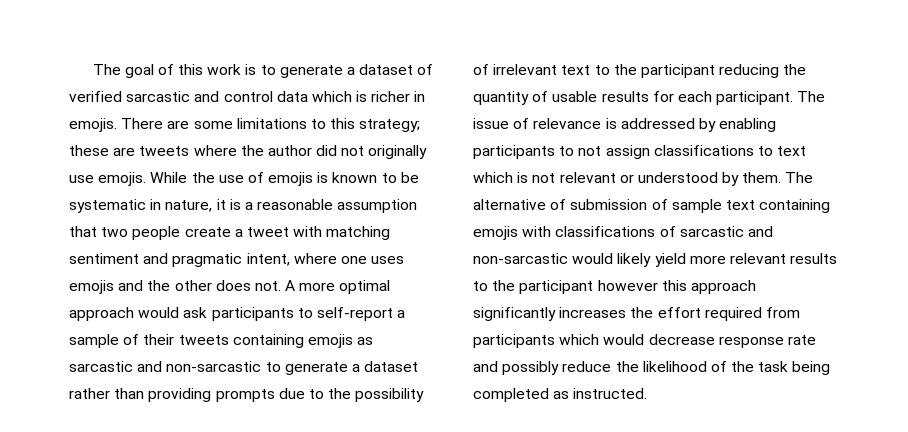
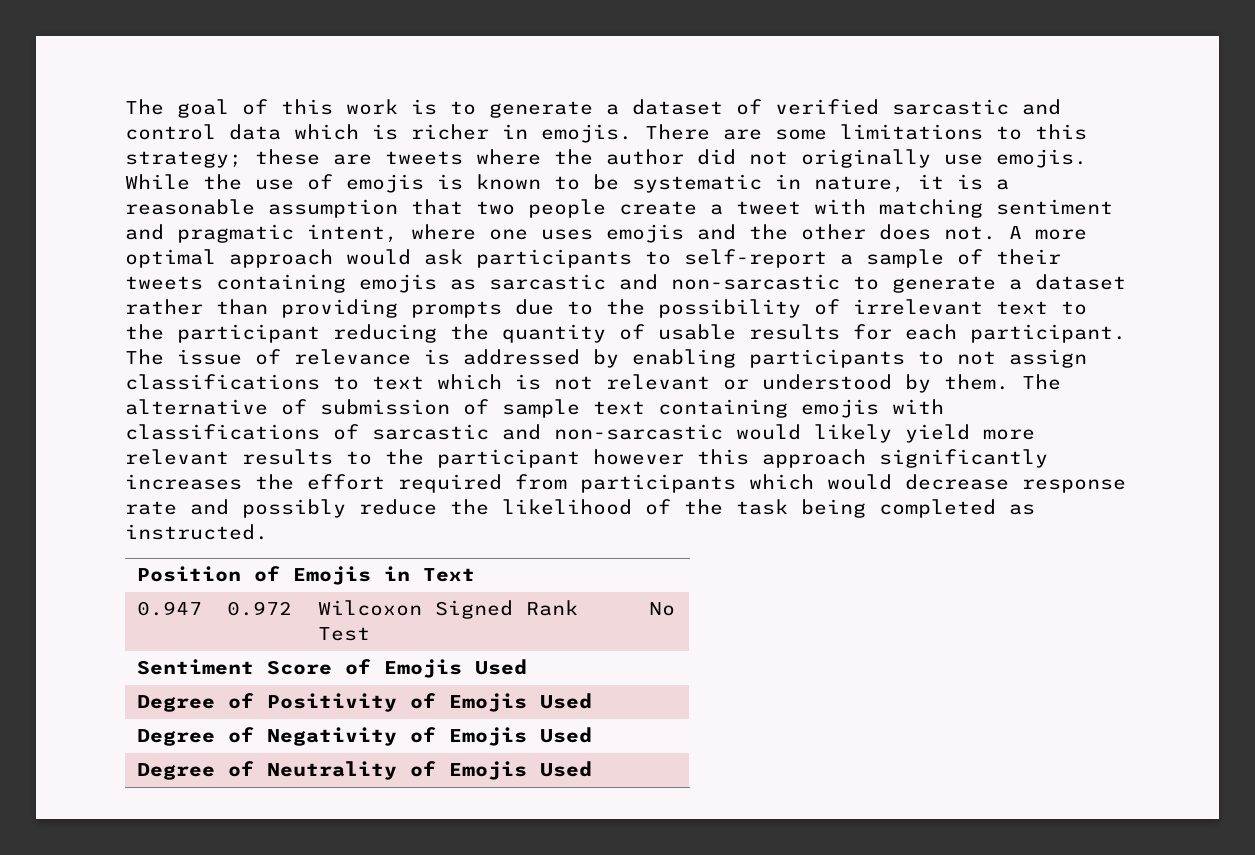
+ Position of Emojis in Text
+ 0.947 | 0.972 | Wilcoxon Signed Rank Test | No
+ Sentiment Score of Emojis Used
+ Degree of Positivity of Emojis Used
+ Degree of Negativity of Emojis Used
+ Degree of Neutrality of Emojis Used

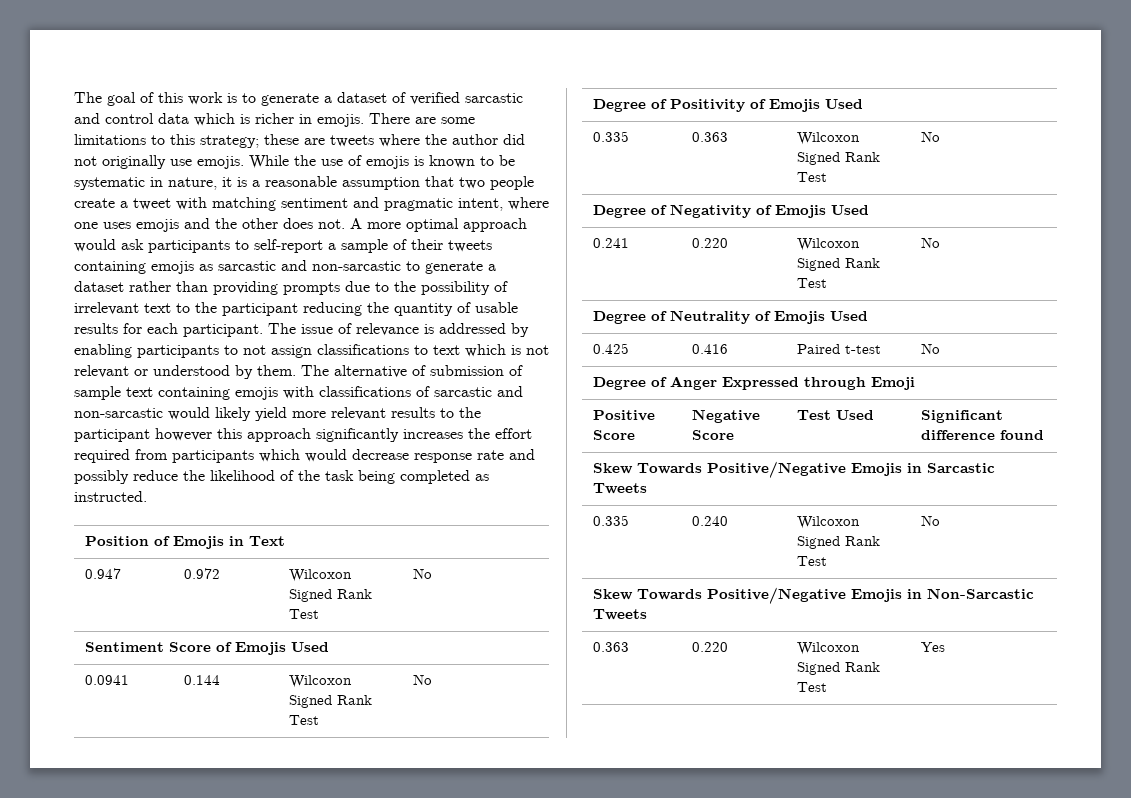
+ 0.0941 | 0.144 | Wilcoxon Signed Rank Test | No
+ 0.335 | 0.363 | Wilcoxon Signed Rank Test | No
+ 0.241 | 0.220 | Wilcoxon Signed Rank Test | No
+ 0.425 | 0.416 | Paired t-test | No
+ Degree of Anger Expressed through Emoji
+ Positive Score | Negative Score | Test Used | Significant difference found
+ Skew Towards Positive/Negative Emojis in Sarcastic Tweets
+ 0.335 | 0.240 | Wilcoxon Signed Rank Test | No
+ Skew Towards Positive/Negative Emojis in Non-Sarcastic Tweets
+ 0.363 | 0.220 | Wilcoxon Signed Rank Test | Yes

